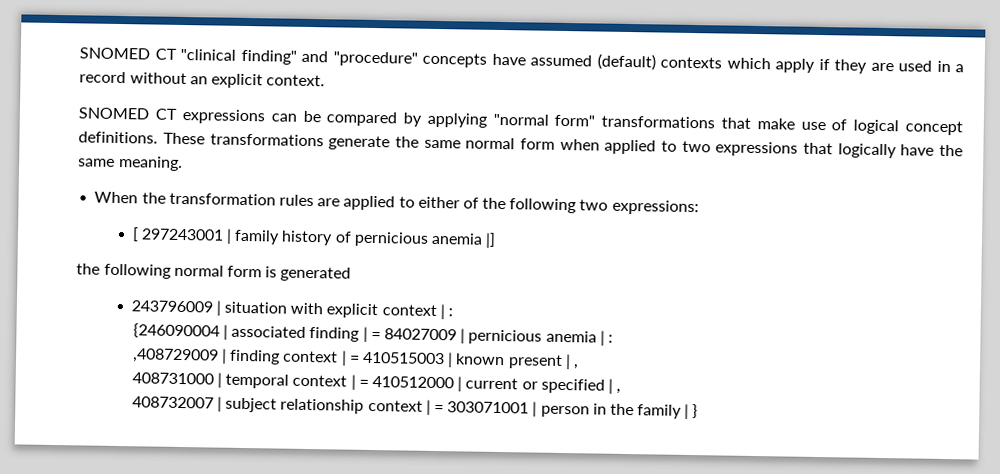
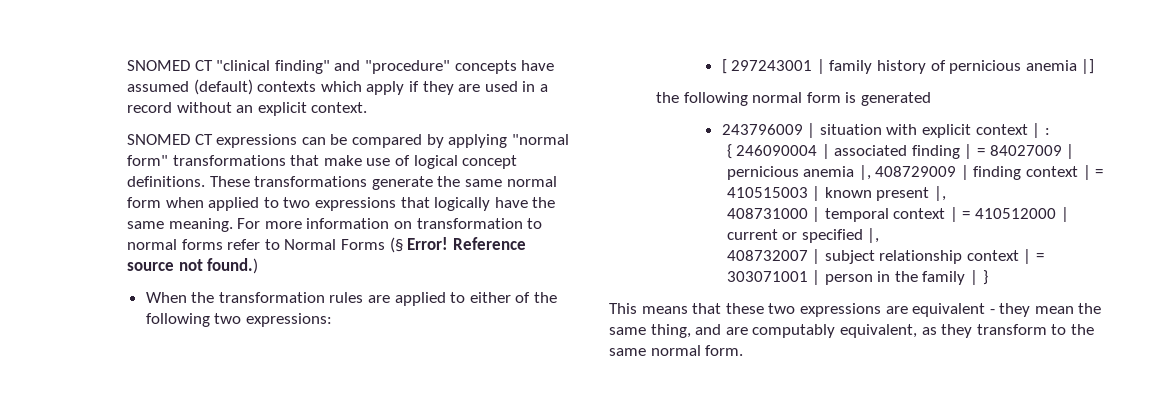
+ For more information on transformation to normal forms refer to Normal Forms (§ Error! Reference source not found.)
- {246090004 | associated finding | = 84027009 | pernicious anemia | :
- ,408729009 | finding context | = 410515003 | known present | ,
+ { 246090004 | associated finding | = 84027009 | pernicious anemia |, 408729009 | finding context | = 410515003 | known present |,
- 408731000 | temporal context | = 410512000 | current or specified | ,
+ 408731000 | temporal context | = 410512000 | current or specified |,
+ This means that these two expressions are equivalent - they mean the same thing, and are computably equivalent, as they transform to the same normal form.

